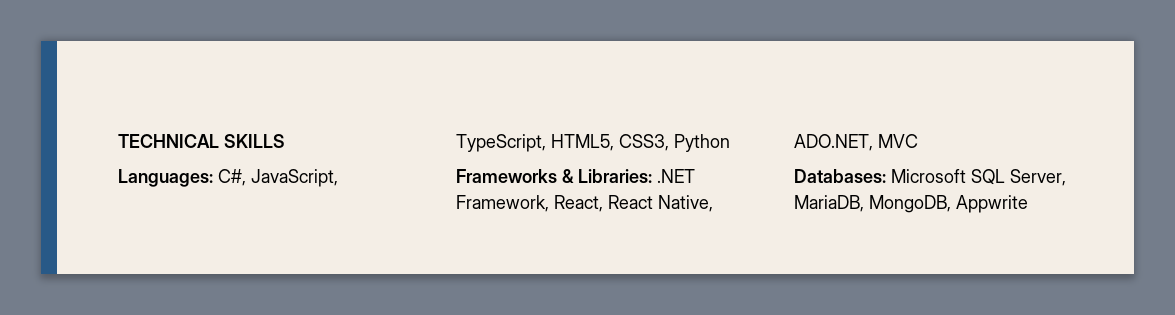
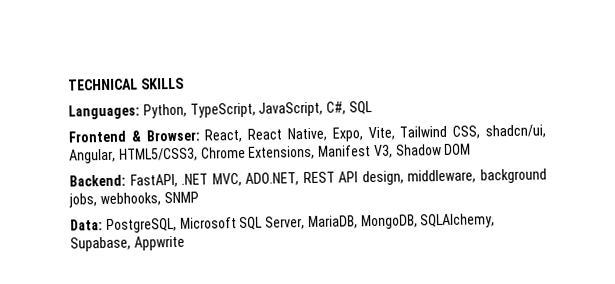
- Languages: C#, JavaScript, TypeScript, HTML5, CSS3, Python
- Frameworks & Libraries: .NET Framework, React, React Native, ADO.NET, MVC
- Databases: Microsoft SQL Server, MariaDB, MongoDB, Appwrite
+ Languages: Python, TypeScript, JavaScript, C#, SQL
+ Frontend & Browser: React, React Native, Expo, Vite, Tailwind CSS, shadcn/ui, Angular, HTML5/CSS3, Chrome Extensions, Manifest V3, Shadow DOM
+ Backend: FastAPI, .NET MVC, ADO.NET, REST API design, middleware, background jobs, webhooks, SNMP
+ Data: PostgreSQL, Microsoft SQL Server, MariaDB, MongoDB, SQLAlchemy, Supabase, Appwrite

